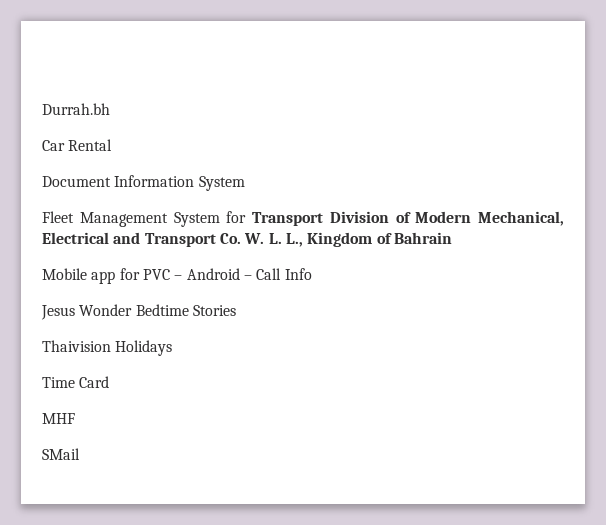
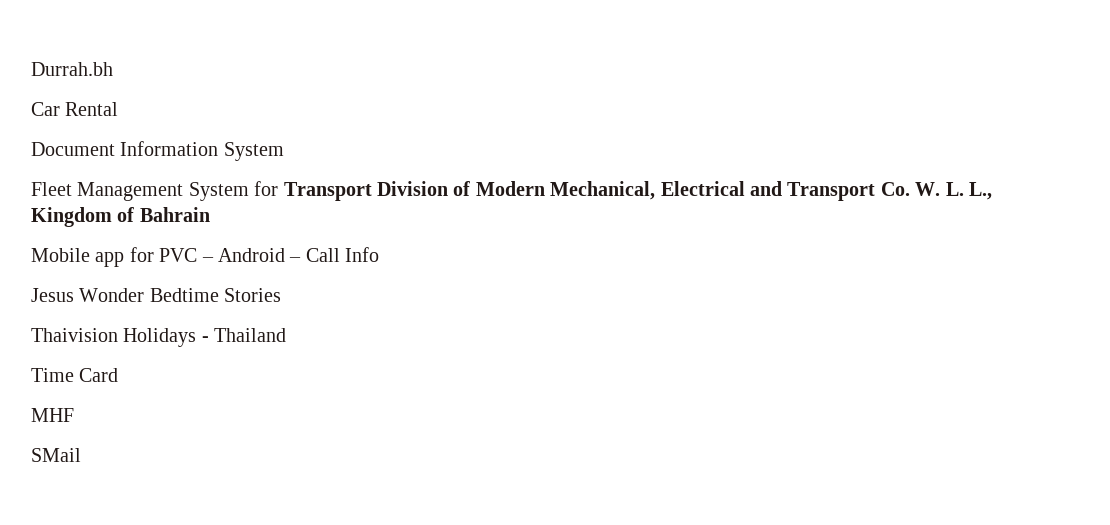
- Thaivision Holidays
+ Thaivision Holidays - Thailand

